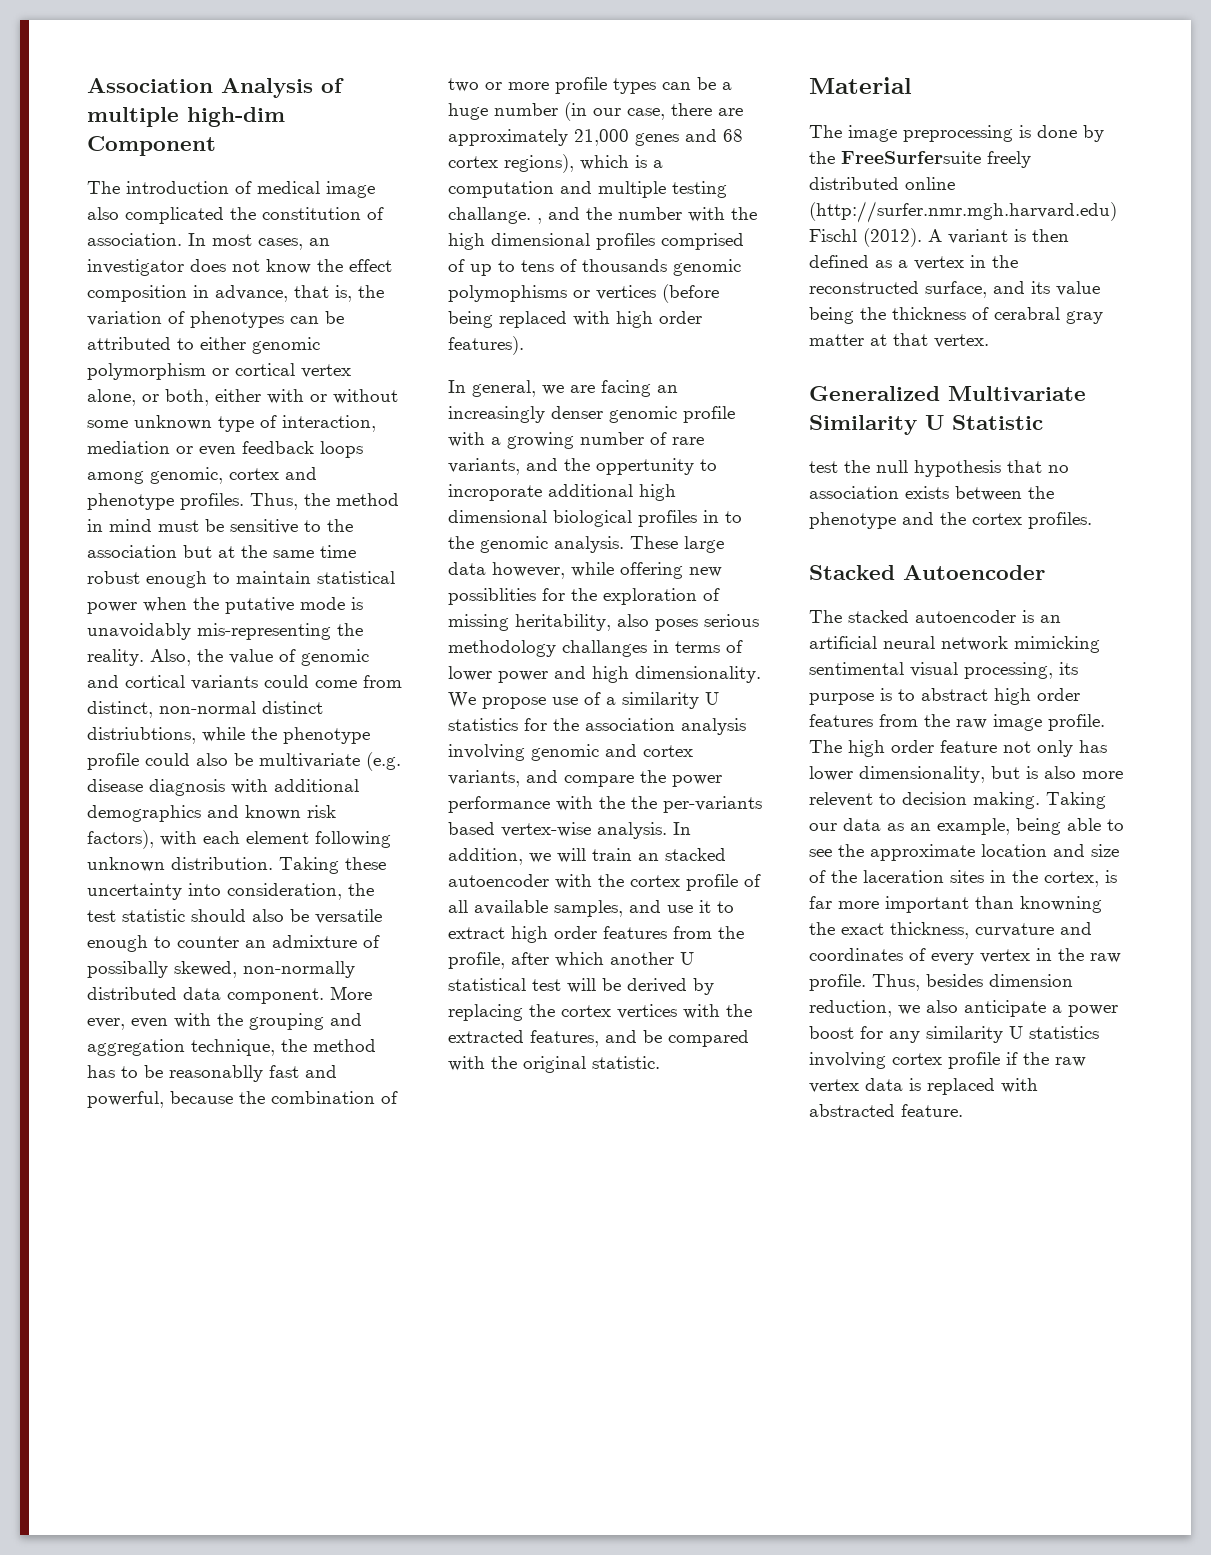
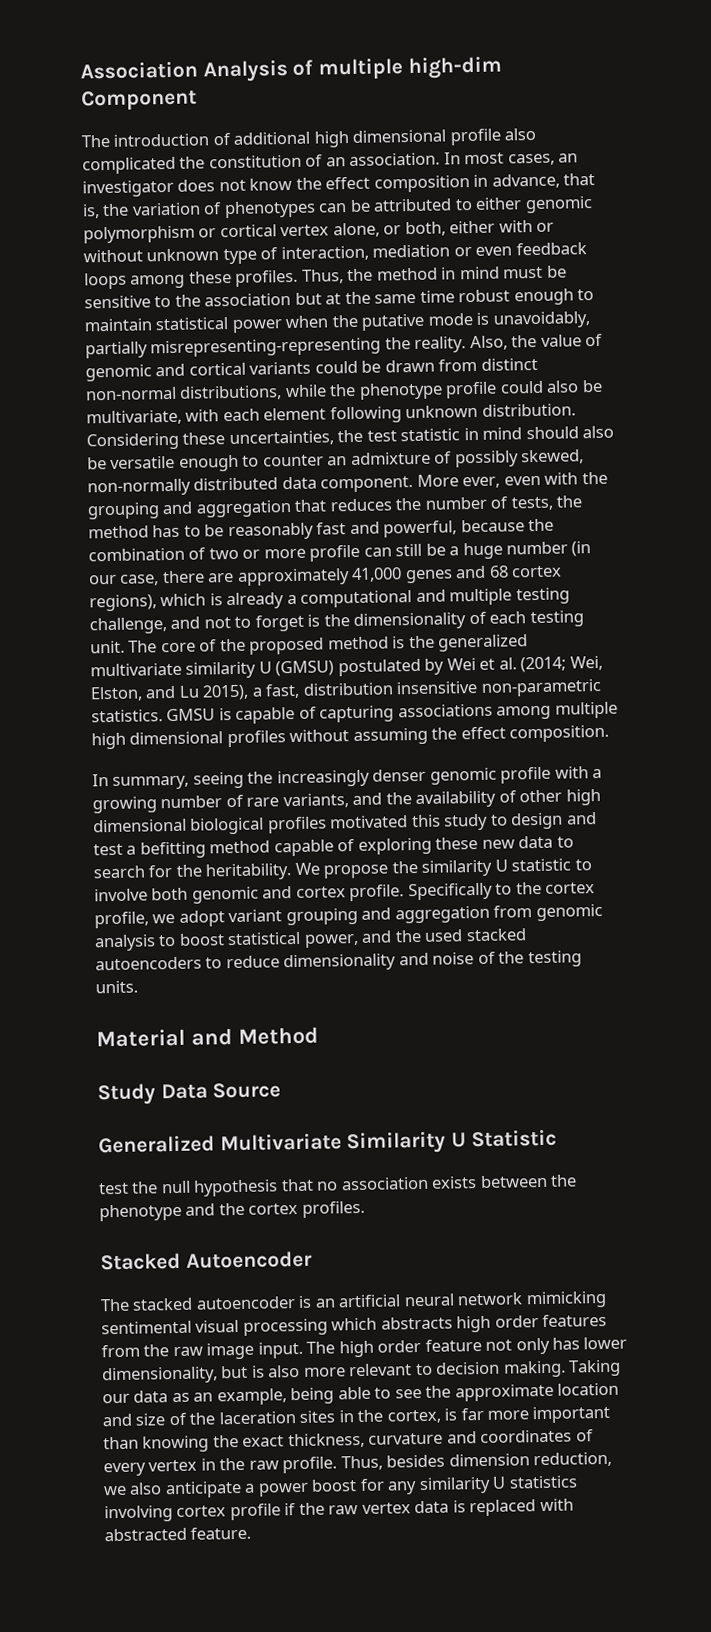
- The introduction of medical image also complicated the constitution of association.
+ The introduction of additional high dimensional profile also complicated the constitution of an association.
- In most cases, an investigator does not know the effect composition in advance, that is, the variation of phenotypes can be attributed to either genomic polymorphism or cortical vertex alone, or both, either with or without some unknown type of interaction, mediation or even feedback loops among genomic, cortex and phenotype profiles.
+ In most cases, an investigator does not know the effect composition in advance, that is, the variation of phenotypes can be attributed to either genomic polymorphism or cortical vertex alone, or both, either with or without unknown type of interaction, mediation or even feedback loops among these profiles.
- Thus, the method in mind must be sensitive to the association but at the same time robust enough to maintain statistical power when the putative mode is unavoidably mis-representing the reality.
+ Thus, the method in mind must be sensitive to the association but at the same time robust enough to maintain statistical power when the putative mode is unavoidably, partially misrepresenting-representing the reality.
- Also, the value of genomic and cortical variants could come from distinct, non-normal distinct distriubtions, while the phenotype profile could also be multivariate (e.g. disease diagnosis with additional demographics and known risk factors), with each element following unknown distribution.
+ Also, the value of genomic and cortical variants could be drawn from distinct non-normal distributions, while the phenotype profile could also be multivariate, with each element following unknown distribution.
- Taking these uncertainty into consideration, the test statistic should also be versatile enough to counter an admixture of possibally skewed, non-normally distributed data component.
+ Considering these uncertainties, the test statistic in mind should also be versatile enough to counter an admixture of possibly skewed, non-normally distributed data component.
- More ever, even with the grouping and aggregation technique, the method has to be reasonablly fast and powerful, because the combination of two or more profile types can be a huge number (in our case, there are approximately 21,000 genes and 68 cortex regions), which is a computation and multiple testing challange. , and the number with the high dimensional profiles comprised of up to tens of thousands genomic polymophisms or vertices (before being replaced with high order features).
- In general, we are facing an increasingly denser genomic profile with a growing number of rare variants, and the oppertunity to incroporate additional high dimensional biological profiles in to the genomic analysis. These large data however, while offering new possiblities for the exploration of missing heritability, also poses serious methodology challanges in terms of lower power and high dimensionality. We propose use of a similarity U statistics for the association analysis involving genomic and cortex variants, and compare the power performance with the the per-variants based vertex-wise analysis. In addition, we will train an stacked autoencoder with the cortex profile of all available samples, and use it to extract high order features from the profile, after which another U statistical test will be derived by replacing the cortex vertices with the extracted features, and be compared with the original statistic.
- Material
- The image preprocessing is done by the FreeSurfersuite freely distributed online (http://surfer.nmr.mgh.harvard.edu) Fischl (2012). A variant is then defined as a vertex in the reconstructed surface, and its value being the thickness of cerabral gray matter at that vertex.
+ More ever, even with the grouping and aggregation that reduces the number of tests, the method has to be reasonably fast and powerful, because the combination of two or more profile can still be a huge number (in our case, there are approximately 41,000 genes and 68 cortex regions), which is already a computational and multiple testing challenge, and not to forget is the dimensionality of each testing unit. The core of the proposed method is the generalized multivariate similarity U (GMSU) postulated by Wei et al. (2014; Wei, Elston, and Lu 2015), a fast, distribution insensitive non-parametric statistics. GMSU is capable of capturing associations among multiple high dimensional profiles without assuming the effect composition.
+ In summary, seeing the increasingly denser genomic profile with a growing number of rare variants, and the availability of other high dimensional biological profiles motivated this study to design and test a befitting method capable of exploring these new data to search for the heritability. We propose the similarity U statistic to involve both genomic and cortex profile. Specifically to the cortex profile, we adopt variant grouping and aggregation from genomic analysis to boost statistical power, and the used stacked autoencoders to reduce dimensionality and noise of the testing units.
+ Material and Method
+ Study Data Source
- The stacked autoencoder is an artificial neural network mimicking sentimental visual processing, its purpose is to abstract high order features from the raw image profile.
+ The stacked autoencoder is an artificial neural network mimicking sentimental visual processing which abstracts high order features from the raw image input.
- The high order feature not only has lower dimensionality, but is also more relevent to decision making.
+ The high order feature not only has lower dimensionality, but is also more relevant to decision making.
- Taking our data as an example, being able to see the approximate location and size of the laceration sites in the cortex, is far more important than knowning the exact thickness, curvature and coordinates of every vertex in the raw profile.
+ Taking our data as an example, being able to see the approximate location and size of the laceration sites in the cortex, is far more important than knowing the exact thickness, curvature and coordinates of every vertex in the raw profile.

